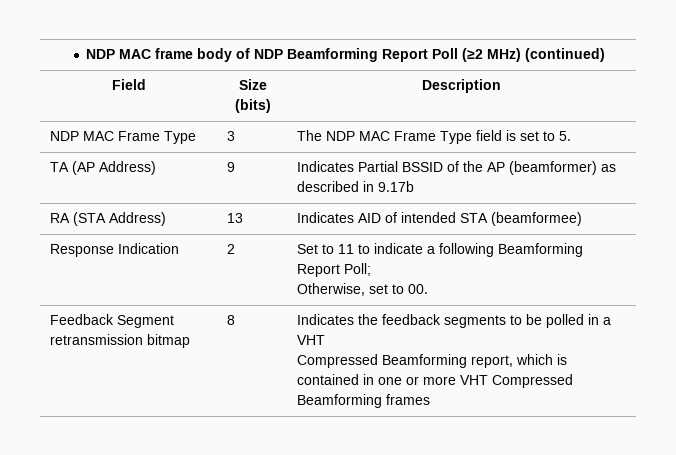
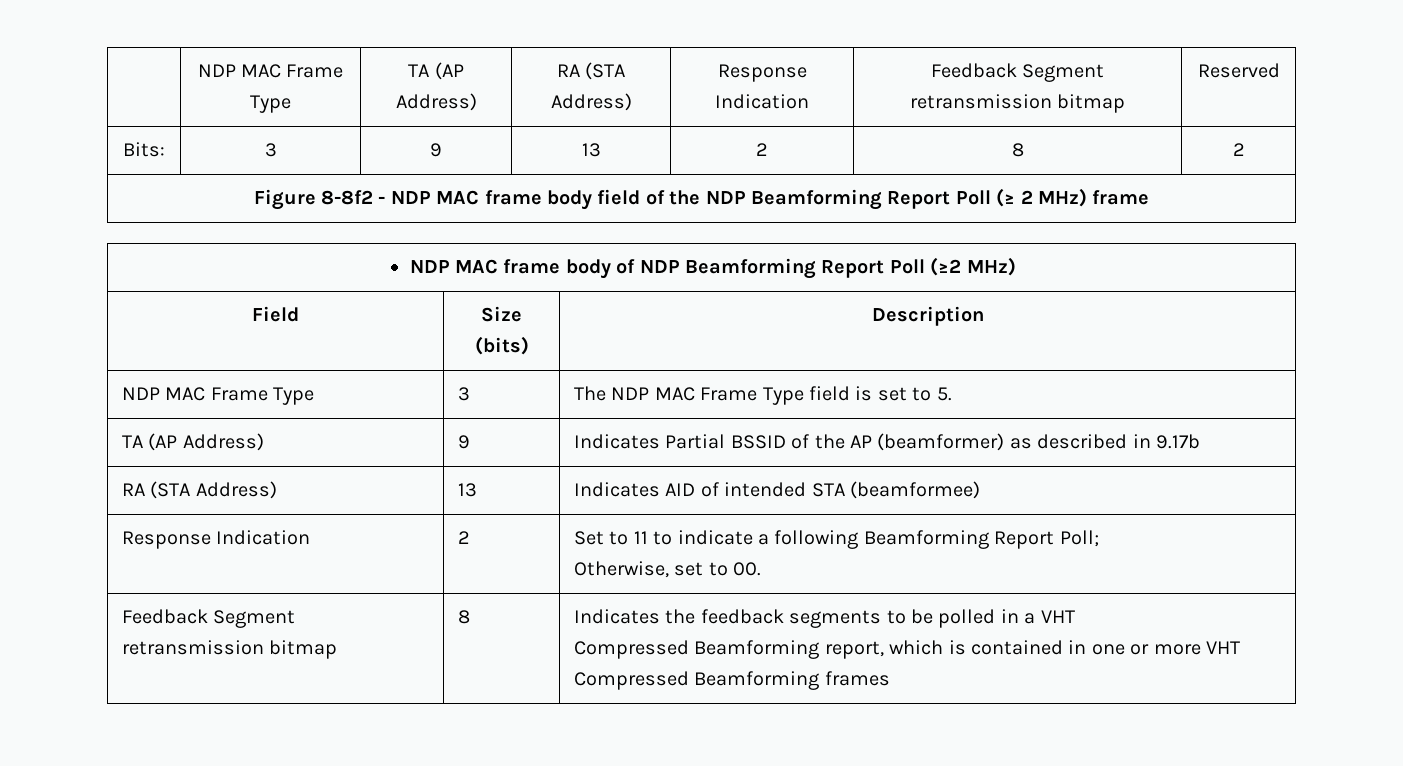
+ | NDP MAC Frame Type | TA (AP Address) | RA (STA Address) | Response Indication | Feedback Segment retransmission bitmap | Reserved
+ Bits: | 3 | 9 | 13 | 2 | 8 | 2
+ Figure 8-8f2 - NDP MAC frame body field of the NDP Beamforming Report Poll (≥ 2 MHz) frame
- NDP MAC frame body of NDP Beamforming Report Poll (≥2 MHz) (continued)
+ NDP MAC frame body of NDP Beamforming Report Poll (≥2 MHz)

